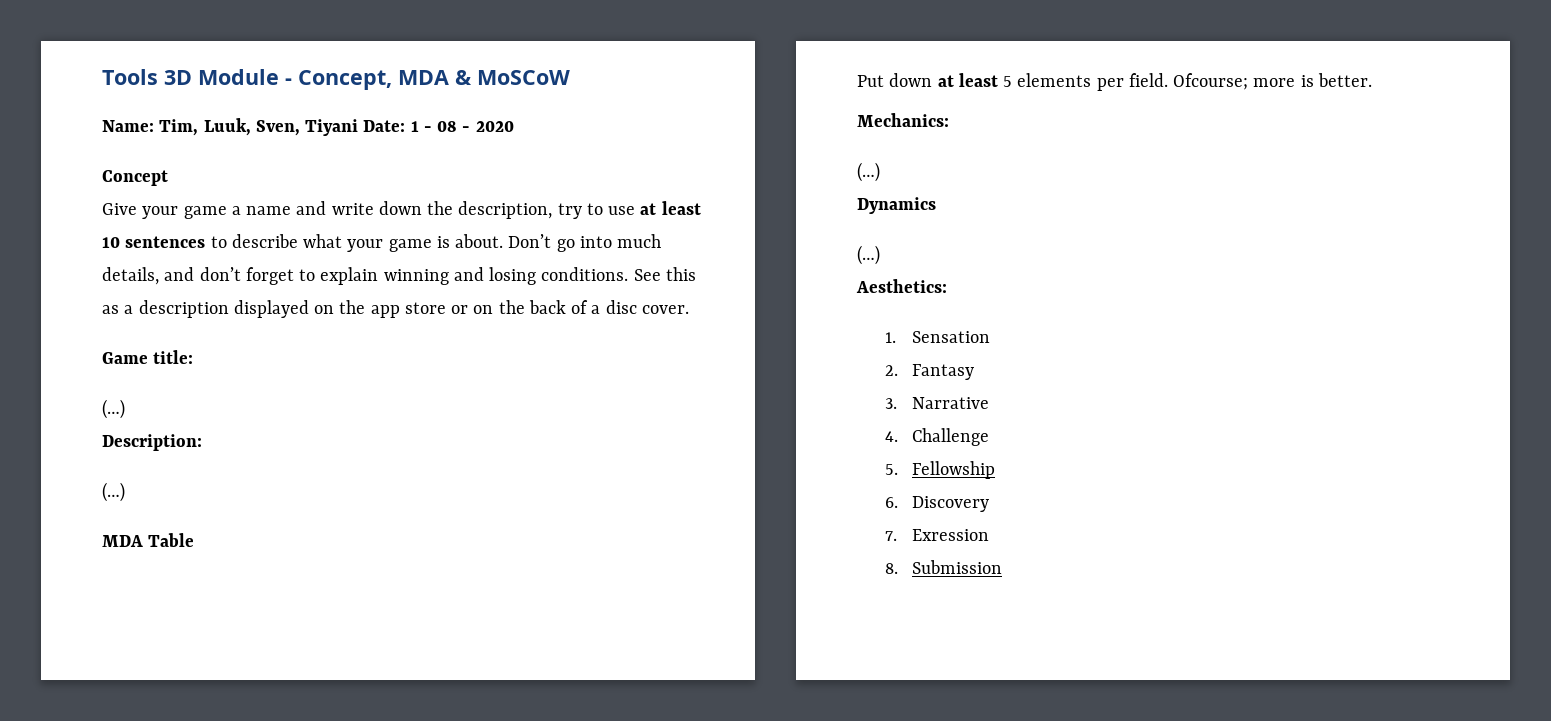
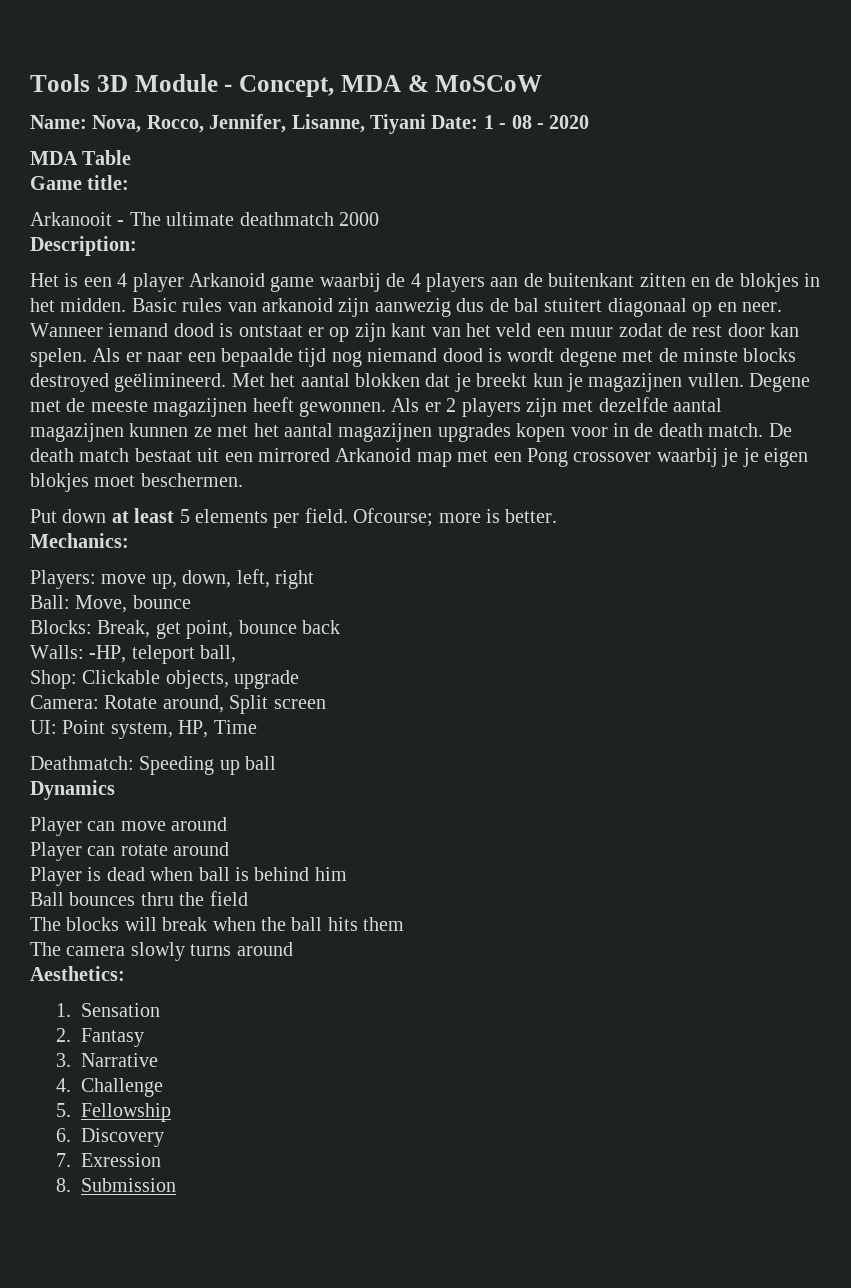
- Name: Tim, Luuk, Sven, Tiyani Date: 1 - 08 - 2020
+ Name: Nova, Rocco, Jennifer, Lisanne, Tiyani Date: 1 - 08 - 2020
- Concept
- Give your game a name and write down the description, try to use at least 10 sentences to describe what your game is about. Don’t go into much details, and don’t forget to explain winning and losing conditions. See this as a description displayed on the app store or on the back of a disc cover.
+ MDA Table
  Game title:
- (…)
+ Arkanooit - The ultimate deathmatch 2000
  Description:
- (…)
- MDA Table
+ Het is een 4 player Arkanoid game waarbij de 4 players aan de buitenkant zitten en de blokjes in het midden. Basic rules van arkanoid zijn aanwezig dus de bal stuitert diagonaal op en neer. Wanneer iemand dood is ontstaat er op zijn kant van het veld een muur zodat de rest door kan spelen. Als er naar een bepaalde tijd nog niemand dood is wordt degene met de minste blocks destroyed geëlimineerd. Met het aantal blokken dat je breekt kun je magazijnen vullen. Degene met de meeste magazijnen heeft gewonnen. Als er 2 players zijn met dezelfde aantal magazijnen kunnen ze met het aantal magazijnen upgrades kopen voor in de death match. De death match bestaat uit een mirrored Arkanoid map met een Pong crossover waarbij je je eigen blokjes moet beschermen.
  Mechanics:
- (…)
+ Players: move up, down, left, right
+ Ball: Move, bounce
+ Blocks: Break, get point, bounce back
+ Walls: -HP, teleport ball,
+ Shop: Clickable objects, upgrade
+ Camera: Rotate around, Split screen
+ UI: Point system, HP, Time
+ Deathmatch: Speeding up ball
  Dynamics
- (…)
+ Player can move around
+ Player can rotate around
+ Player is dead when ball is behind him
+ Ball bounces thru the field
+ The blocks will break when the ball hits them
+ The camera slowly turns around

